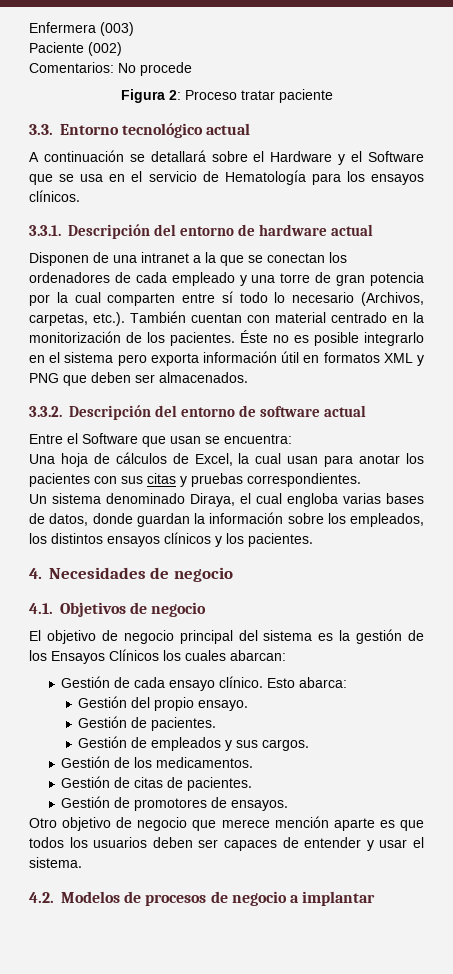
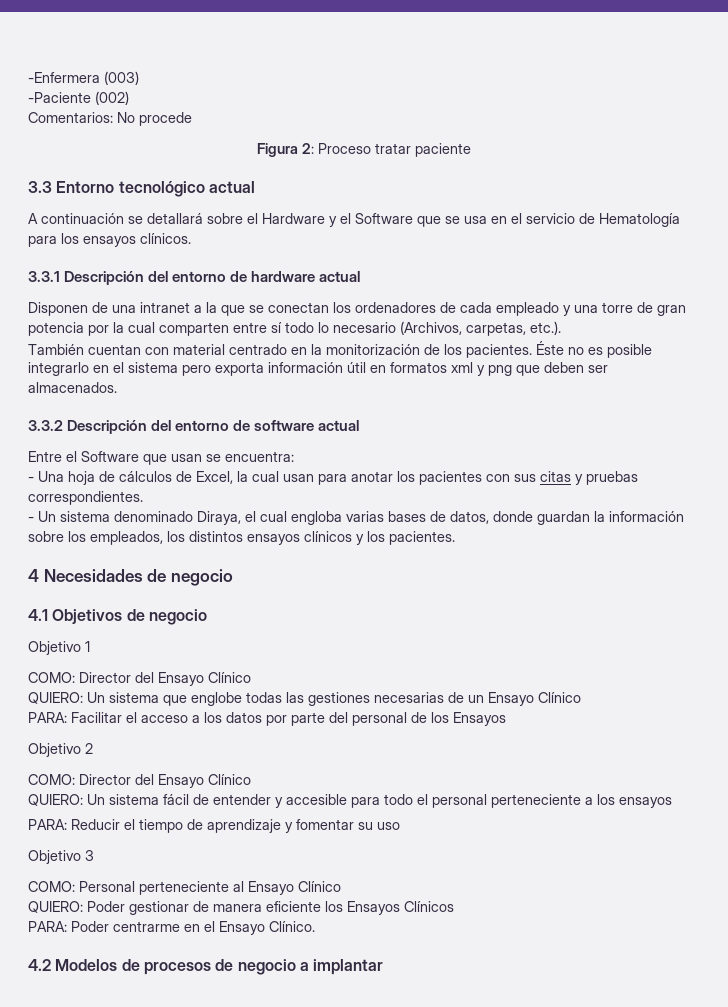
- Enfermera (003)
+ -Enfermera (003)
- Paciente (002)
+ -Paciente (002)
- 3.3. Entorno tecnológico actual
+ 3.3 Entorno tecnológico actual
- 3.3.1. Descripción del entorno de hardware actual
+ 3.3.1 Descripción del entorno de hardware actual
- Disponen de una intranet a la que se conectan los ordenadores de cada empleado y una torre de gran potencia por la cual comparten entre sí todo lo necesario (Archivos, carpetas, etc.). También cuentan con material centrado en la monitorización de los pacientes.
+ Disponen de una intranet a la que se conectan los ordenadores de cada empleado y una torre de gran potencia por la cual comparten entre sí todo lo necesario (Archivos, carpetas, etc.).
+ También cuentan con material centrado en la monitorización de los pacientes.
- Éste no es posible integrarlo en el sistema pero exporta información útil en formatos XML y PNG que deben ser almacenados.
+ Éste no es posible integrarlo en el sistema pero exporta información útil en formatos xml y png que deben ser almacenados.
- 3.3.2. Descripción del entorno de software actual
+ 3.3.2 Descripción del entorno de software actual
- Una hoja de cálculos de Excel, la cual usan para anotar los pacientes con sus citas y pruebas correspondientes.
+ - Una hoja de cálculos de Excel, la cual usan para anotar los pacientes con sus citas y pruebas correspondientes.
- Un sistema denominado Diraya, el cual engloba varias bases de datos, donde guardan la información sobre los empleados, los distintos ensayos clínicos y los pacientes.
+ - Un sistema denominado Diraya, el cual engloba varias bases de datos, donde guardan la información sobre los empleados, los distintos ensayos clínicos y los pacientes.
- 4. Necesidades de negocio
+ 4 Necesidades de negocio
- 4.1. Objetivos de negocio
+ 4.1 Objetivos de negocio
- El objetivo de negocio principal del sistema es la gestión de los Ensayos Clínicos los cuales abarcan:
- Gestión de cada ensayo clínico. Esto abarca:
- Gestión del propio ensayo.
- Gestión de pacientes.
- Gestión de empleados y sus cargos.
- Gestión de los medicamentos.
- Gestión de citas de pacientes.
- Gestión de promotores de ensayos.
- Otro objetivo de negocio que merece mención aparte es que todos los usuarios deben ser capaces de entender y usar el sistema.
- 4.2. Modelos de procesos de negocio a implantar
+ Objetivo 1
+ COMO: Director del Ensayo Clínico
+ QUIERO: Un sistema que englobe todas las gestiones necesarias de un Ensayo Clínico
+ PARA: Facilitar el acceso a los datos por parte del personal de los Ensayos
+ Objetivo 2
+ COMO: Director del Ensayo Clínico
+ QUIERO: Un sistema fácil de entender y accesible para todo el personal perteneciente a los ensayos
+ PARA: Reducir el tiempo de aprendizaje y fomentar su uso
+ Objetivo 3
+ COMO: Personal perteneciente al Ensayo Clínico
+ QUIERO: Poder gestionar de manera eficiente los Ensayos Clínicos
+ PARA: Poder centrarme en el Ensayo Clínico.
+ 4.2 Modelos de procesos de negocio a implantar

